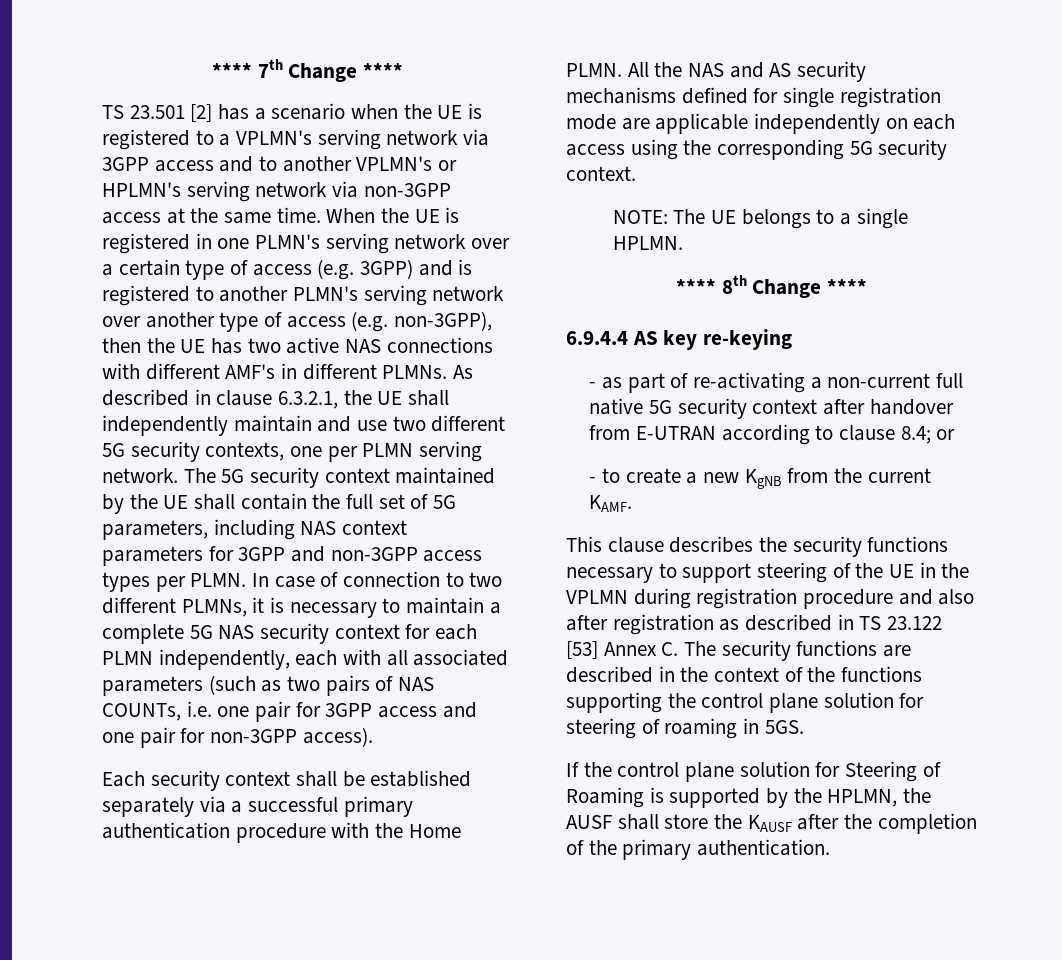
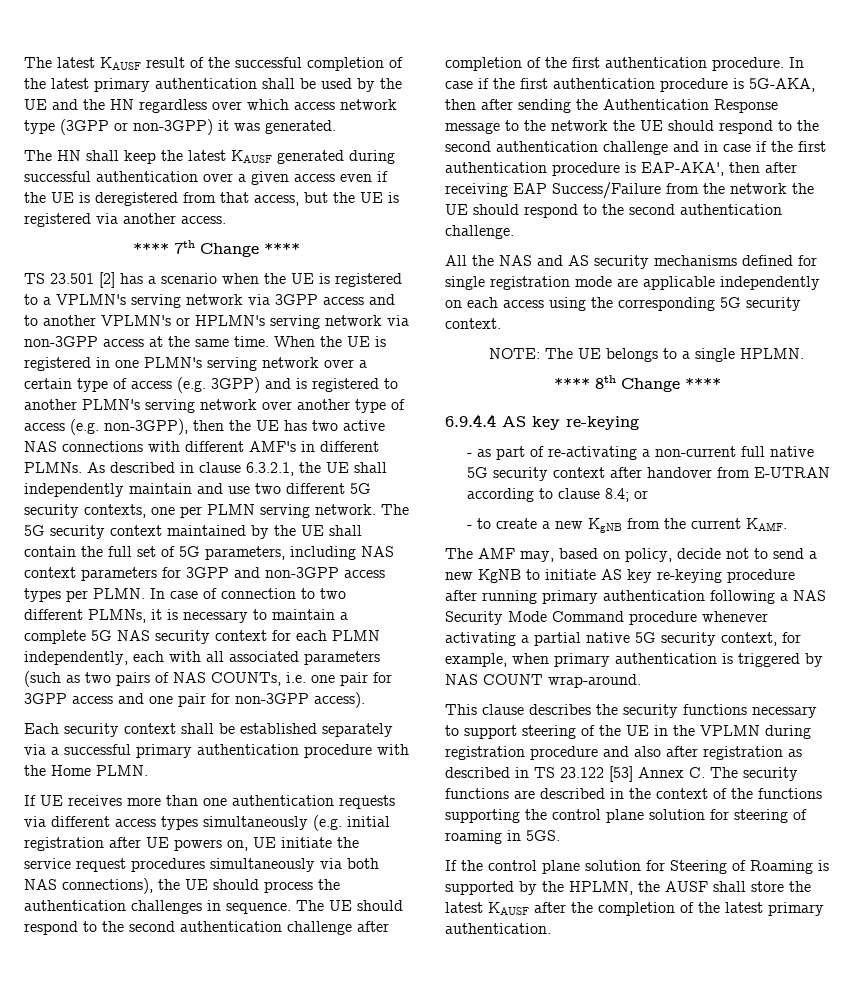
+ The latest KAUSF result of the successful completion of the latest primary authentication shall be used by the UE and the HN regardless over which access network type (3GPP or non-3GPP) it was generated.
+ The HN shall keep the latest KAUSF generated during successful authentication over a given access even if the UE is deregistered from that access, but the UE is registered via another access.
- Each security context shall be established separately via a successful primary authentication procedure with the Home PLMN. All the NAS and AS security mechanisms defined for single registration mode are applicable independently on each access using the corresponding 5G security context.
+ Each security context shall be established separately via a successful primary authentication procedure with the Home PLMN.
+ If UE receives more than one authentication requests via different access types simultaneously (e.g. initial registration after UE powers on, UE initiate the service request procedures simultaneously via both NAS connections), the UE should process the authentication challenges in sequence. The UE should respond to the second authentication challenge after completion of the first authentication procedure. In case if the first authentication procedure is 5G-AKA, then after sending the Authentication Response message to the network the UE should respond to the second authentication challenge and in case if the first authentication procedure is EAP-AKA', then after receiving EAP Success/Failure from the network the UE should respond to the second authentication challenge.
+ All the NAS and AS security mechanisms defined for single registration mode are applicable independently on each access using the corresponding 5G security context.
+ The AMF may, based on policy, decide not to send a new KgNB to initiate AS key re-keying procedure after running primary authentication following a NAS Security Mode Command procedure whenever activating a partial native 5G security context, for example, when primary authentication is triggered by NAS COUNT wrap-around.
- If the control plane solution for Steering of Roaming is supported by the HPLMN, the AUSF shall store the KAUSF after the completion of the primary authentication.
+ If the control plane solution for Steering of Roaming is supported by the HPLMN, the AUSF shall store the latest KAUSF after the completion of the latest primary authentication.

